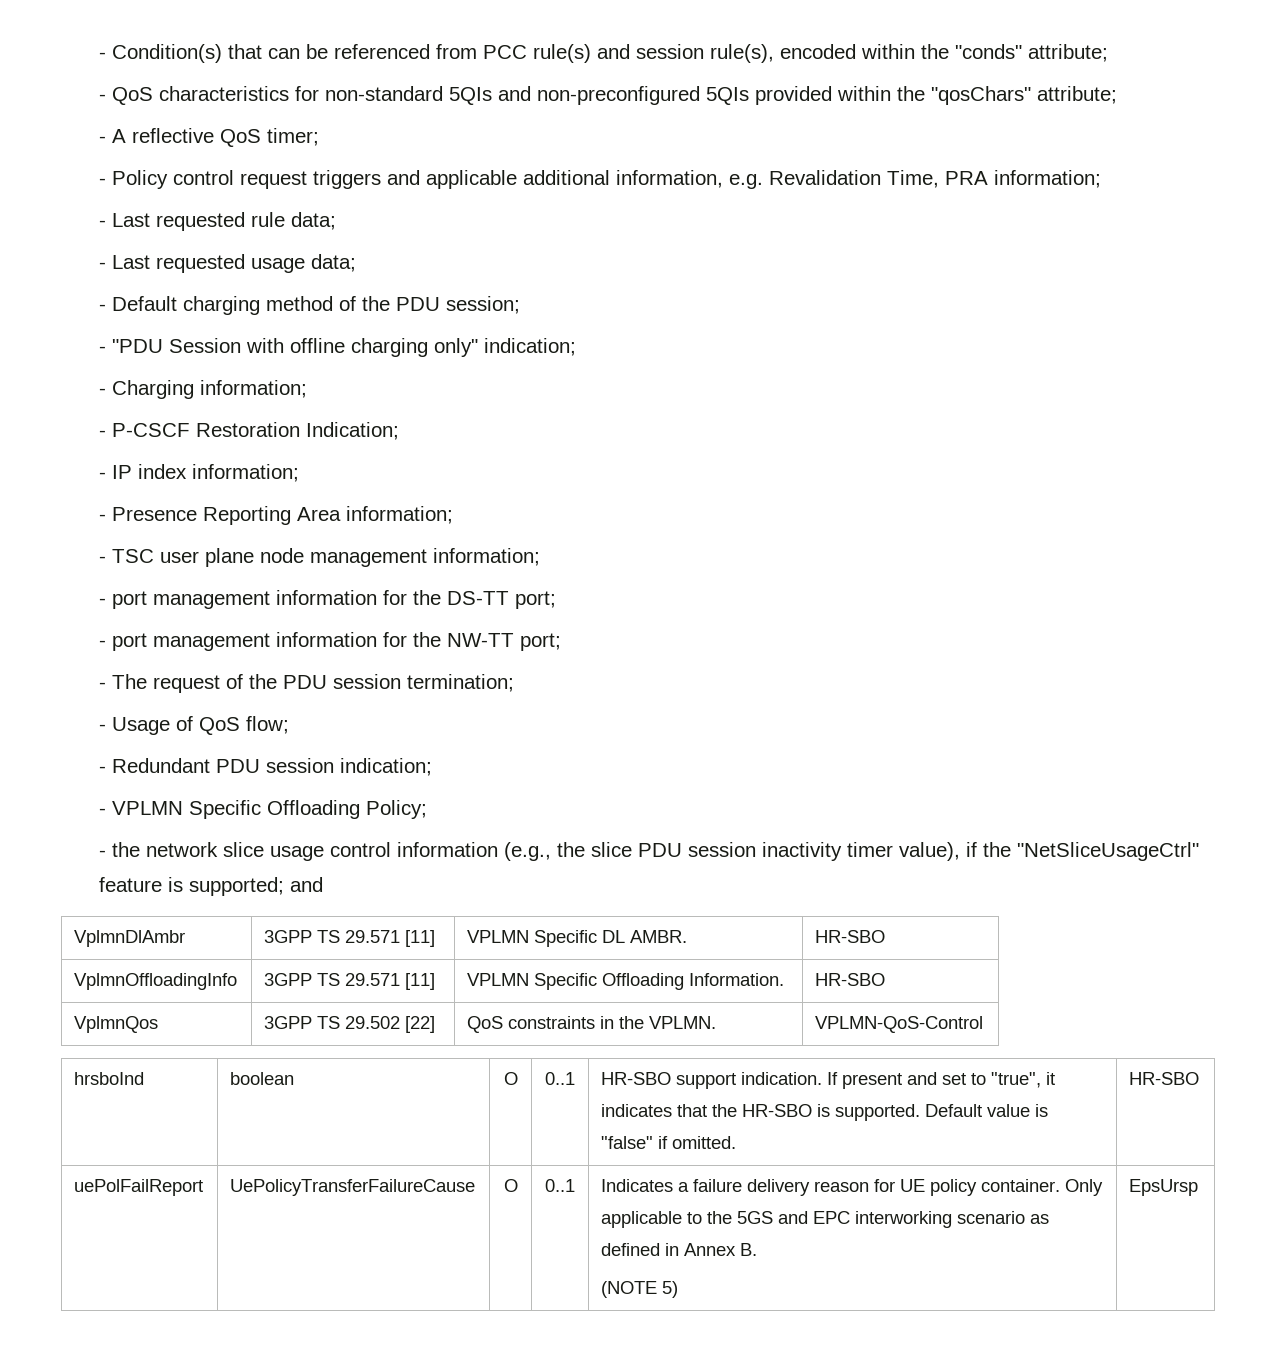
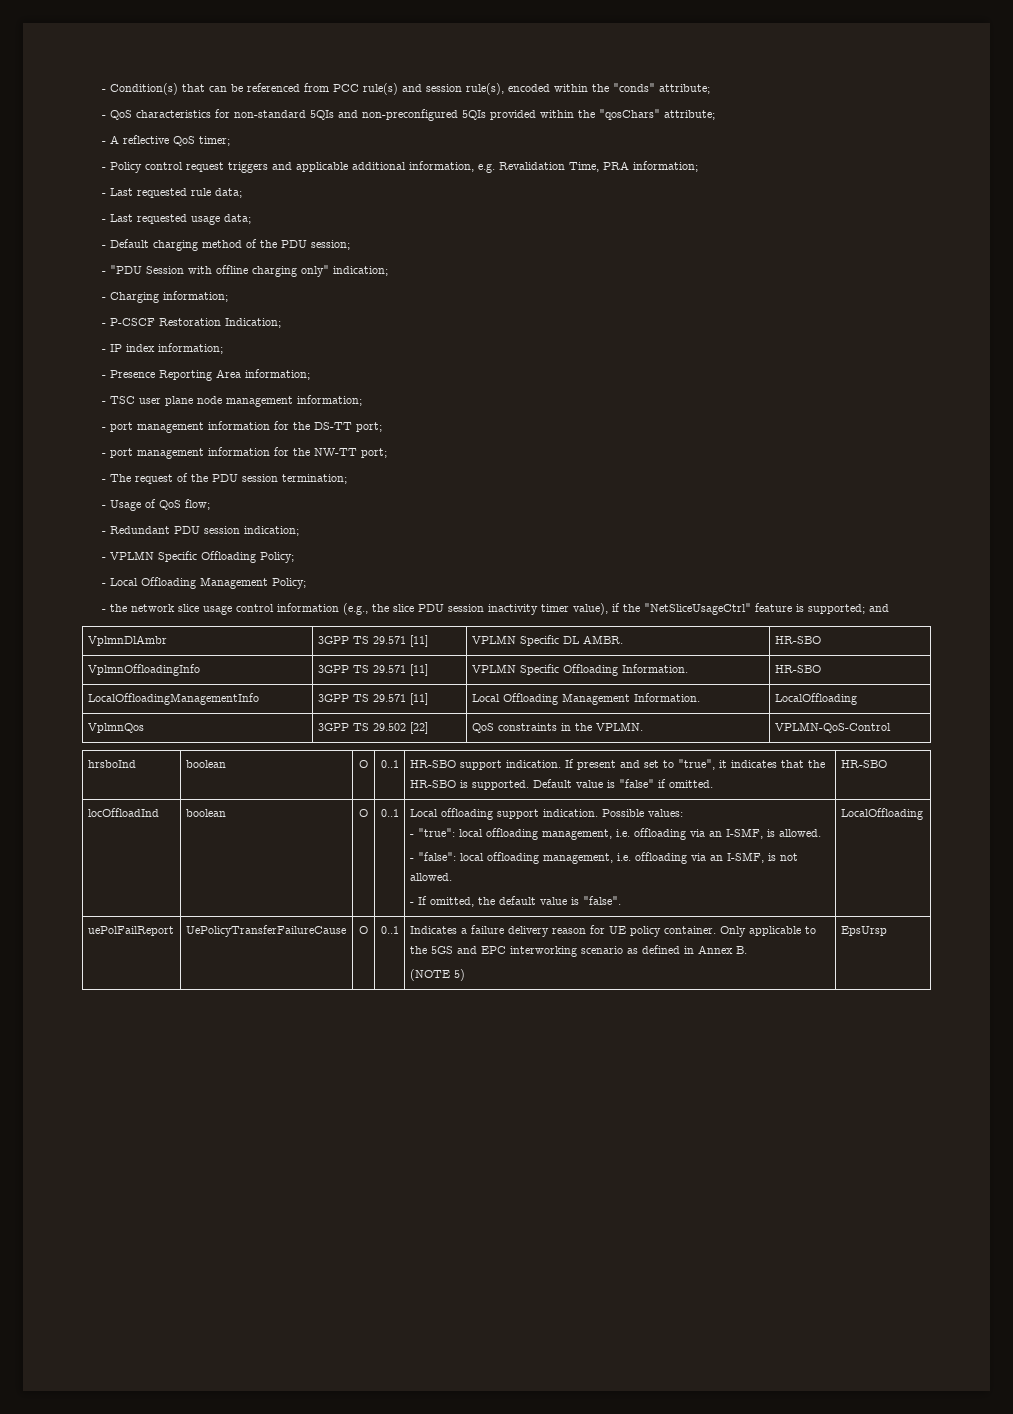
+ - Local Offloading Management Policy;
+ LocalOffloadingManagementInfo | 3GPP TS 29.571 [11] | Local Offloading Management Information. | LocalOffloading
+ locOffloadInd | boolean | O | 0..1 | Local offloading support indication. Possible values:
+ - "true": local offloading management, i.e. offloading via an I-SMF, is allowed.
+ - "false": local offloading management, i.e. offloading via an I-SMF, is not allowed.
+ - If omitted, the default value is "false". | LocalOffloading

